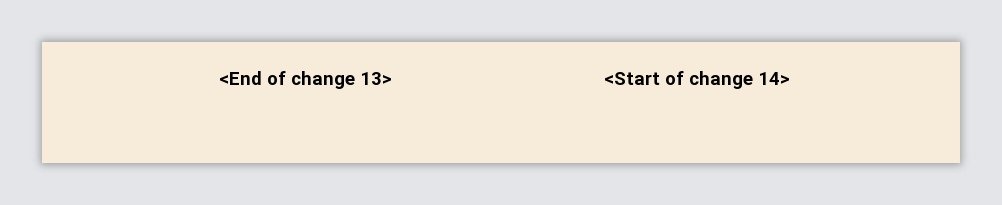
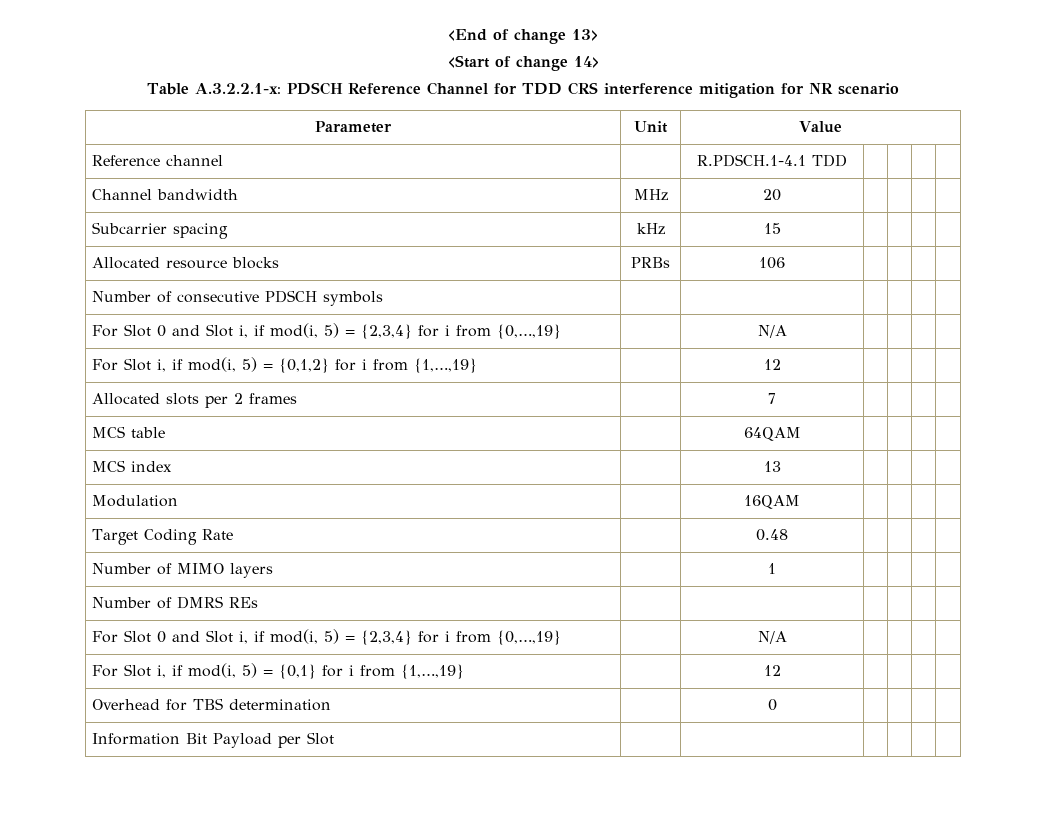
+ Table A.3.2.2.1-x: PDSCH Reference Channel for TDD CRS interference mitigation for NR scenario
+ Parameter | Unit | Value
+ Reference channel | | R.PDSCH.1-4.1 TDD | | | |
+ Channel bandwidth | MHz | 20 | | | |
+ Subcarrier spacing | kHz | 15 | | | |
+ Allocated resource blocks | PRBs | 106 | | | |
+ Number of consecutive PDSCH symbols | | | | | |
+ For Slot 0 and Slot i, if mod(i, 5) = {2,3,4} for i from {0,…,19} | | N/A | | | |
+ For Slot i, if mod(i, 5) = {0,1,2} for i from {1,…,19} | | 12 | | | |
+ Allocated slots per 2 frames | | 7 | | | |
+ MCS table | | 64QAM | | | |
+ MCS index | | 13 | | | |
+ Modulation | | 16QAM | | | |
+ Target Coding Rate | | 0.48 | | | |
+ Number of MIMO layers | | 1 | | | |
+ Number of DMRS REs | | | | | |
+ For Slot 0 and Slot i, if mod(i, 5) = {2,3,4} for i from {0,…,19} | | N/A | | | |
+ For Slot i, if mod(i, 5) = {0,1} for i from {1,…,19} | | 12 | | | |
+ Overhead for TBS determination | | 0 | | | |
+ Information Bit Payload per Slot | | | | | |

